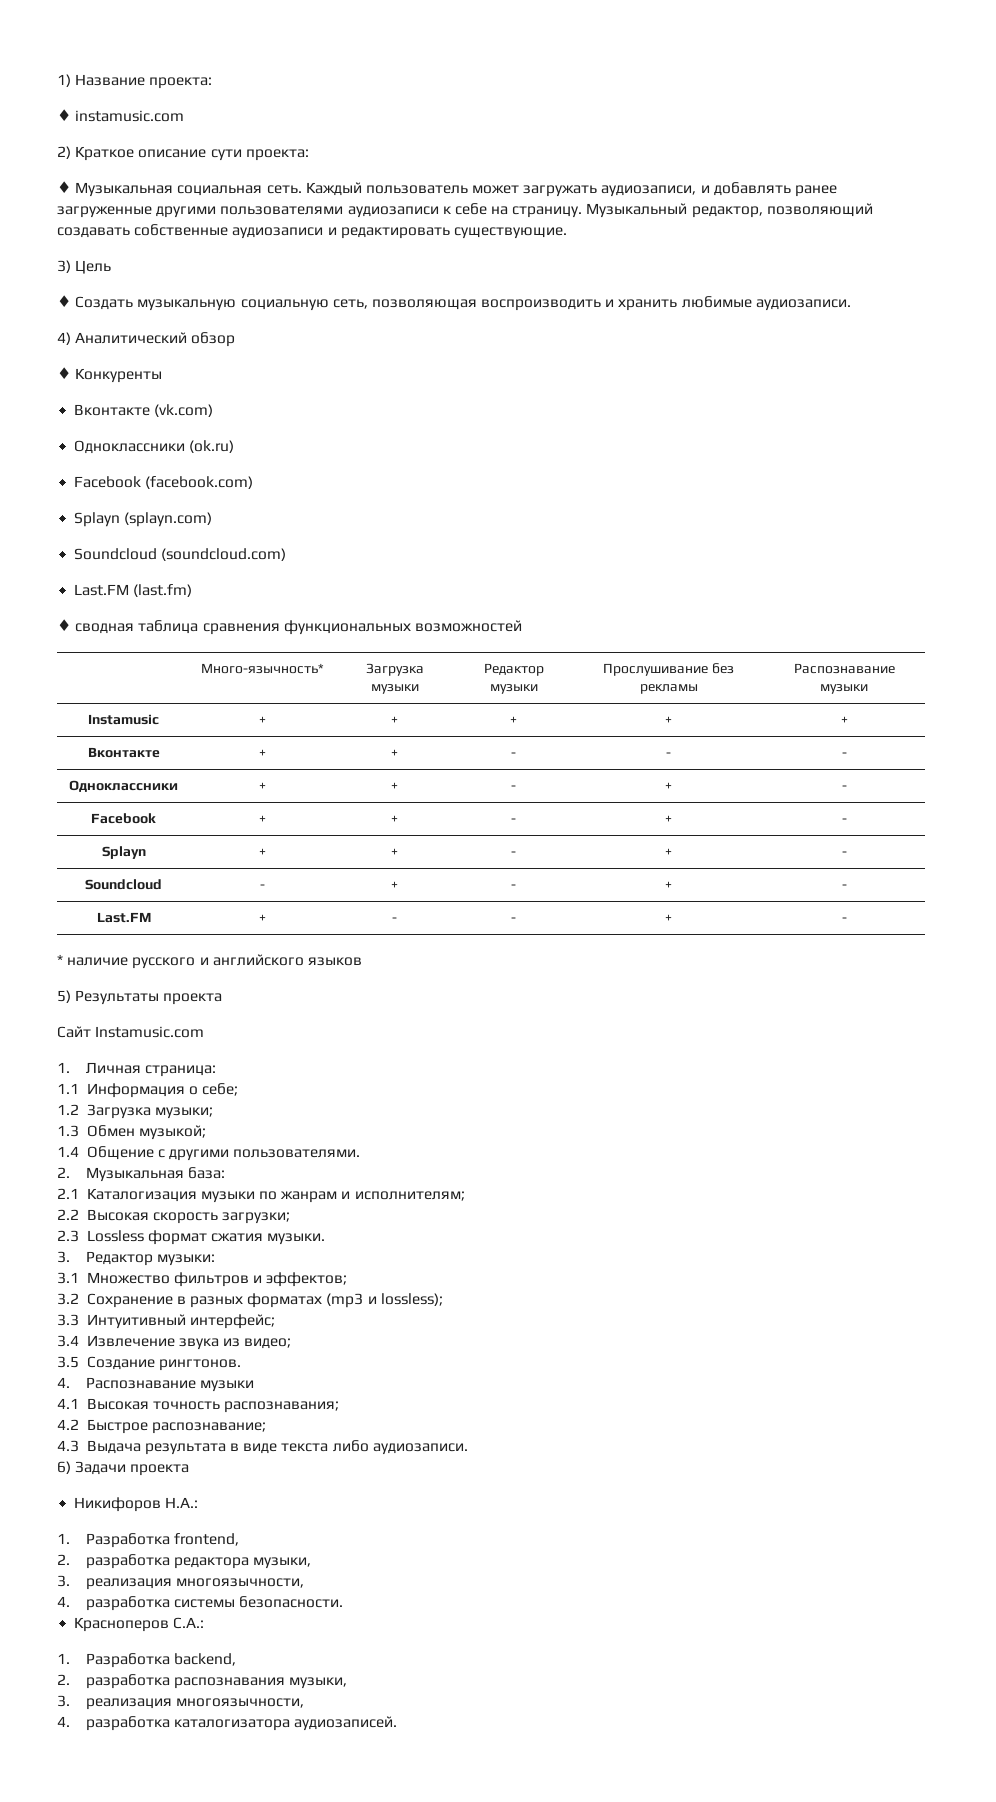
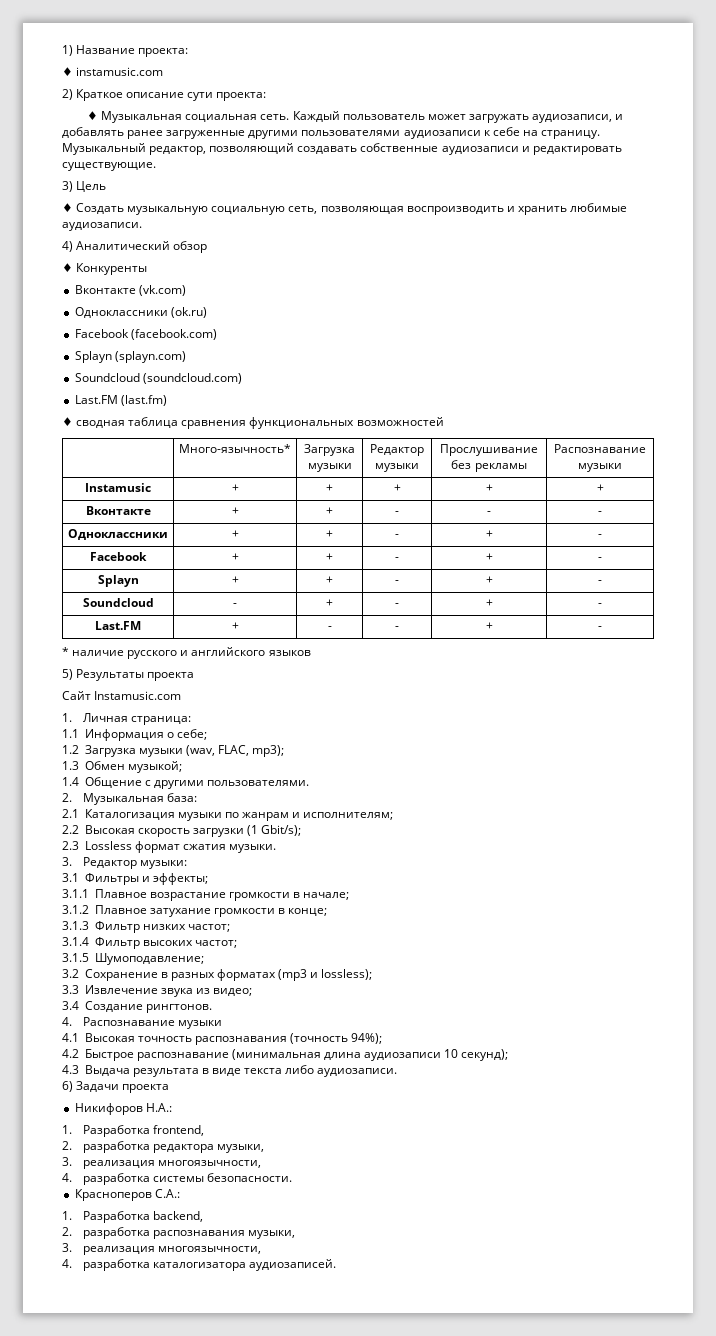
- 1.2 Загрузка музыки;
+ 1.2 Загрузка музыки (wav, FLAC, mp3);
- 2.2 Высокая скорость загрузки;
+ 2.2 Высокая скорость загрузки (1 Gbit/s);
- 3.1 Множество фильтров и эффектов;
+ 3.1 Фильтры и эффекты;
+ 3.1.1 Плавное возрастание громкости в начале;
+ 3.1.2 Плавное затухание громкости в конце;
+ 3.1.3 Фильтр низких частот;
+ 3.1.4 Фильтр высоких частот;
+ 3.1.5 Шумоподавление;
- 3.3 Интуитивный интерфейс;
- 3.4 Извлечение звука из видео;
+ 3.3 Извлечение звука из видео;
- 3.5 Создание рингтонов.
+ 3.4 Создание рингтонов.
- 4.1 Высокая точность распознавания;
+ 4.1 Высокая точность распознавания (точность 94%);
- 4.2 Быстрое распознавание;
+ 4.2 Быстрое распознавание (минимальная длина аудиозаписи 10 секунд);

